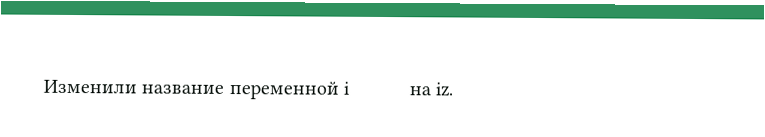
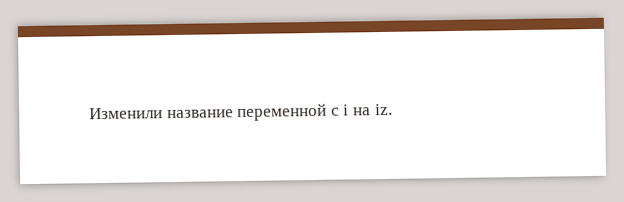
- Изменили название переменной i на iz.
+ Изменили название переменной с i на iz.

